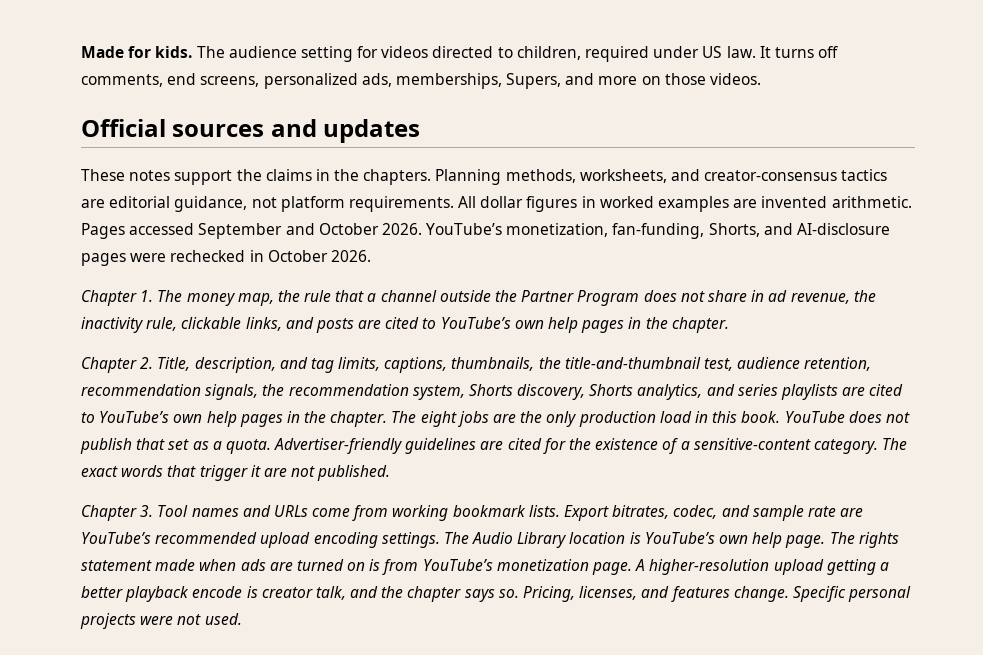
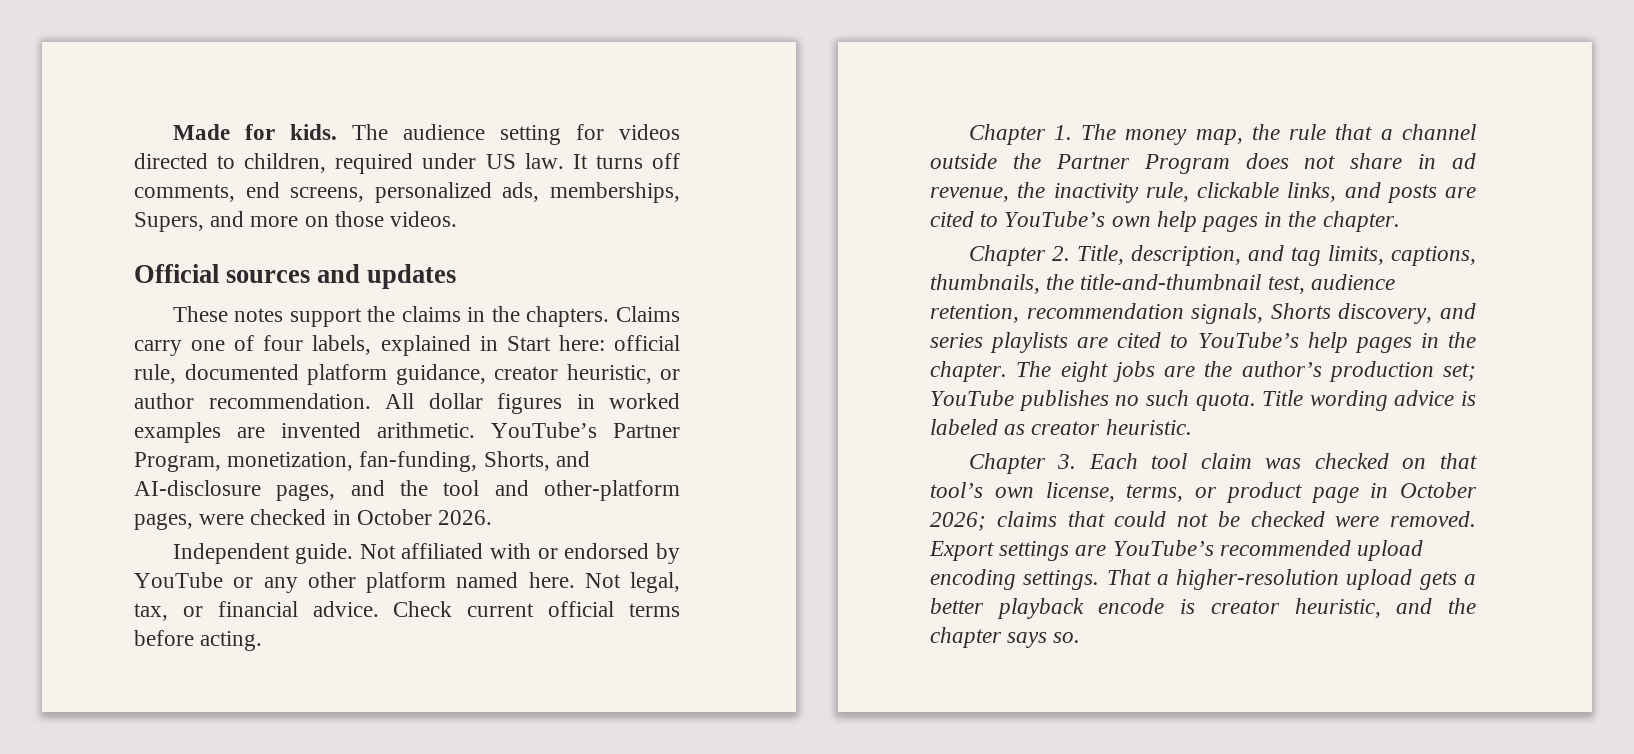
- Planning methods, worksheets, and creator-consensus tactics are editorial guidance, not platform requirements.
+ Claims carry one of four labels, explained in Start here: official rule, documented platform guidance, creator heuristic, or author recommendation.
- Pages accessed September and October 2026. YouTube’s monetization, fan-funding, Shorts, and AI-disclosure pages were rechecked in October 2026.
+ YouTube’s Partner Program, monetization, fan-funding, Shorts, and AI-disclosure pages, and the tool and other-platform pages, were checked in October 2026.
+ Independent guide. Not affiliated with or endorsed by YouTube or any other platform named here. Not legal, tax, or financial advice. Check current official terms before acting.
- Chapter 2. Title, description, and tag limits, captions, thumbnails, the title-and-thumbnail test, audience retention, recommendation signals, the recommendation system, Shorts discovery, Shorts analytics, and series playlists are cited to YouTube’s own help pages in the chapter.
+ Chapter 2. Title, description, and tag limits, captions, thumbnails, the title-and-thumbnail test, audience retention, recommendation signals, Shorts discovery, and series playlists are cited to YouTube’s help pages in the chapter.
- The eight jobs are the only production load in this book. YouTube does not publish that set as a quota. Advertiser-friendly guidelines are cited for the existence of a sensitive-content category. The exact words that trigger it are not published.
- Chapter 3. Tool names and URLs come from working bookmark lists. Export bitrates, codec, and sample rate are YouTube’s recommended upload encoding settings.
+ The eight jobs are the author’s production set; YouTube publishes no such quota. Title wording advice is labeled as creator heuristic.
+ Chapter 3. Each tool claim was checked on that tool’s own license, terms, or product page in October 2026; claims that could not be checked were removed. Export settings are YouTube’s recommended upload encoding settings.
- The Audio Library location is YouTube’s own help page. The rights statement made when ads are turned on is from YouTube’s monetization page. A higher-resolution upload getting a better playback encode is creator talk, and the chapter says so. Pricing, licenses, and features change. Specific personal projects were not used.
+ That a higher-resolution upload gets a better playback encode is creator heuristic, and the chapter says so.

